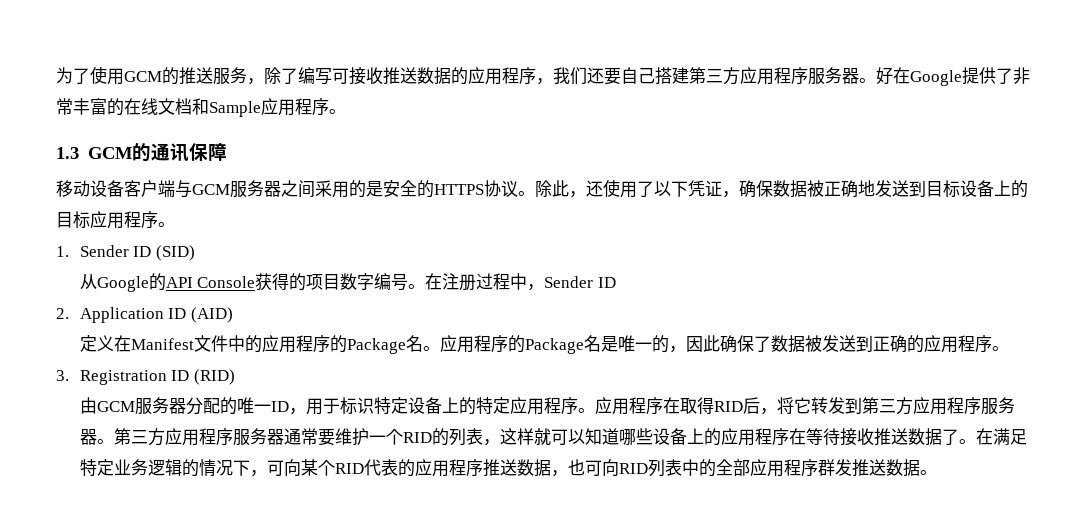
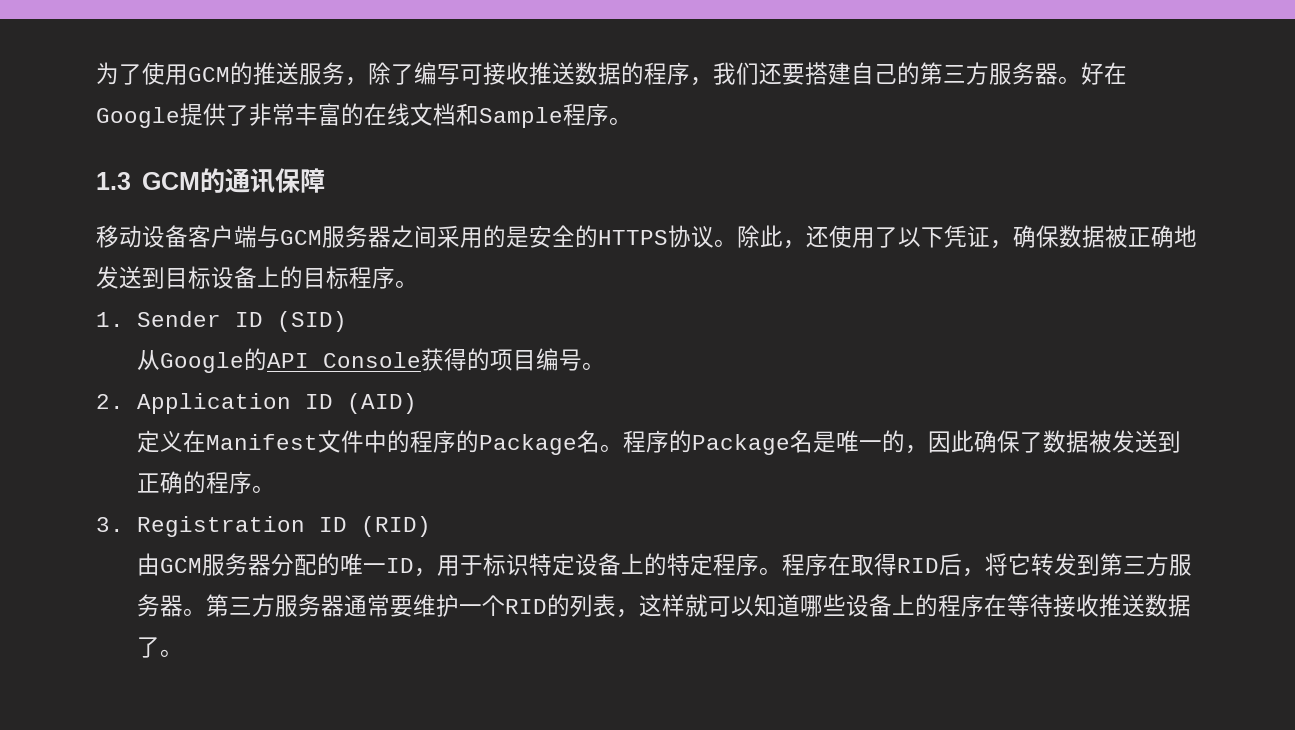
- 为了使用GCM的推送服务，除了编写可接收推送数据的应用程序，我们还要自己搭建第三方应用程序服务器。
+ 为了使用GCM的推送服务，除了编写可接收推送数据的程序，我们还要搭建自己的第三方服务器。
- 好在Google提供了非常丰富的在线文档和Sample应用程序。
+ 好在Google提供了非常丰富的在线文档和Sample程序。
- 除此，还使用了以下凭证，确保数据被正确地发送到目标设备上的目标应用程序。
+ 除此，还使用了以下凭证，确保数据被正确地发送到目标设备上的目标程序。
- 从Google的API Console获得的项目数字编号。在注册过程中，Sender ID
+ 从Google的API Console获得的项目编号。
- 定义在Manifest文件中的应用程序的Package名。
+ 定义在Manifest文件中的程序的Package名。
- 应用程序的Package名是唯一的，因此确保了数据被发送到正确的应用程序。
+ 程序的Package名是唯一的，因此确保了数据被发送到正确的程序。
- 由GCM服务器分配的唯一ID，用于标识特定设备上的特定应用程序。应用程序在取得RID后，将它转发到第三方应用程序服务器。
+ 由GCM服务器分配的唯一ID，用于标识特定设备上的特定程序。程序在取得RID后，将它转发到第三方服务器。
- 第三方应用程序服务器通常要维护一个RID的列表，这样就可以知道哪些设备上的应用程序在等待接收推送数据了。在满足特定业务逻辑的情况下，可向某个RID代表的应用程序推送数据，也可向RID列表中的全部应用程序群发推送数据。
+ 第三方服务器通常要维护一个RID的列表，这样就可以知道哪些设备上的程序在等待接收推送数据了。

